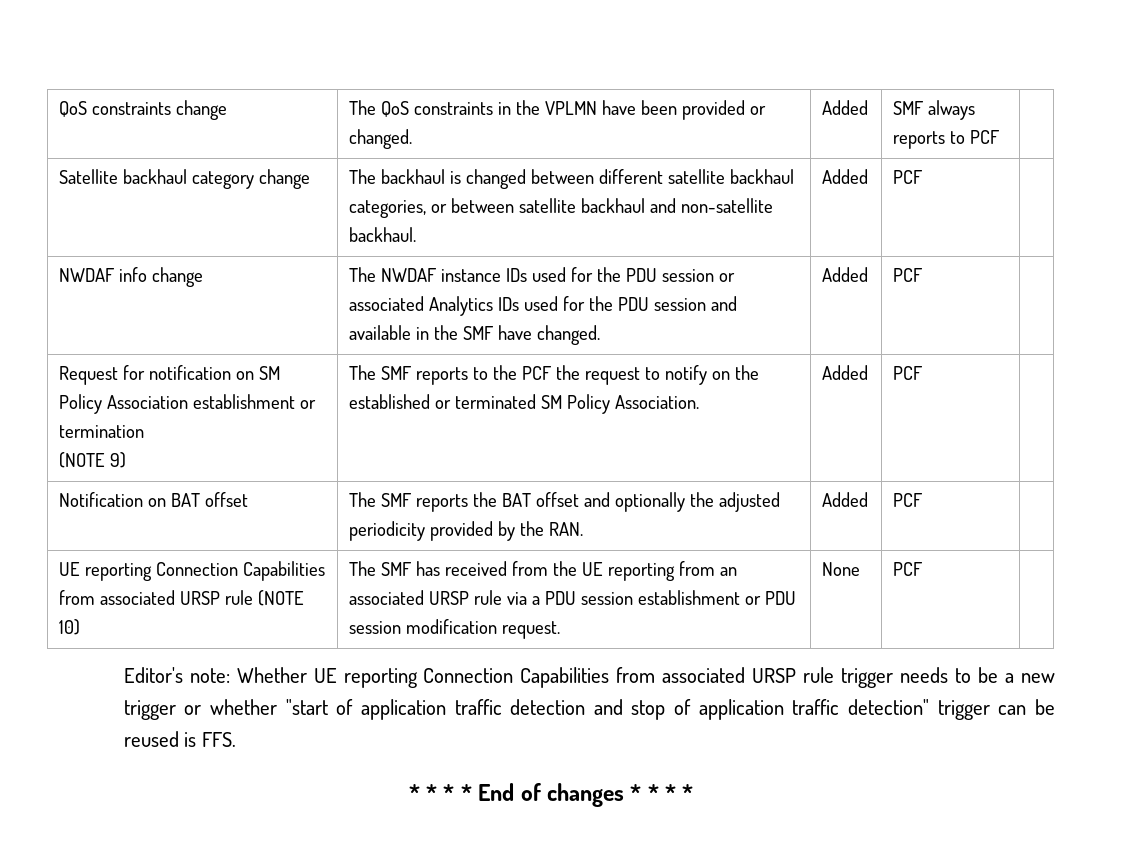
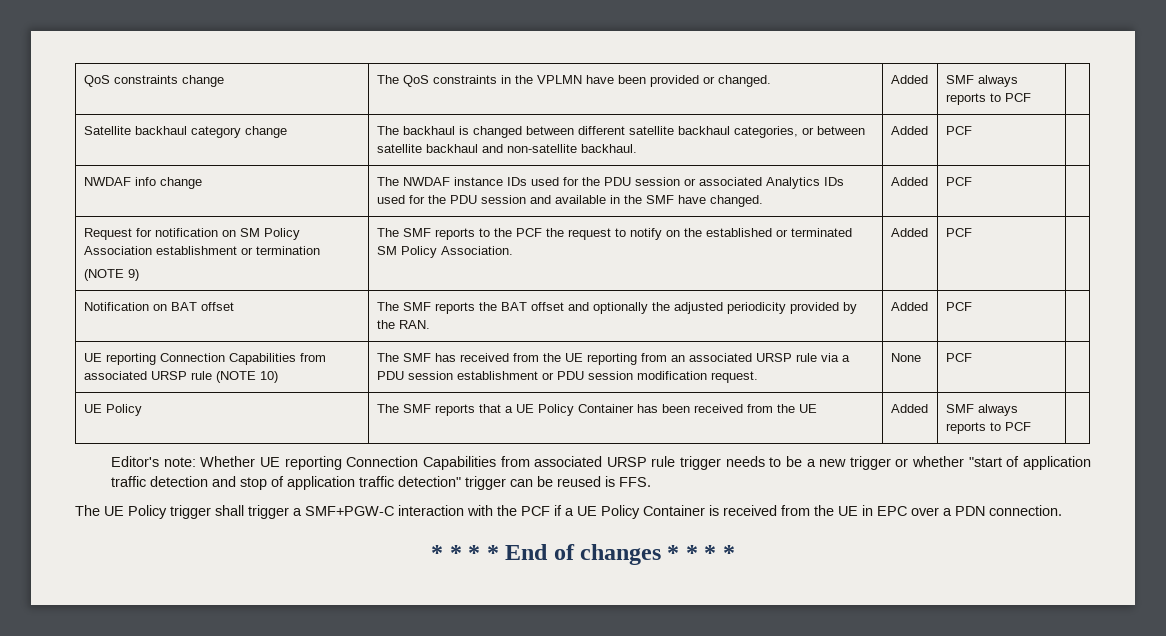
+ UE Policy | The SMF reports that a UE Policy Container has been received from the UE | Added | SMF always reports to PCF |
+ The UE Policy trigger shall trigger a SMF+PGW-C interaction with the PCF if a UE Policy Container is received from the UE in EPC over a PDN connection.

